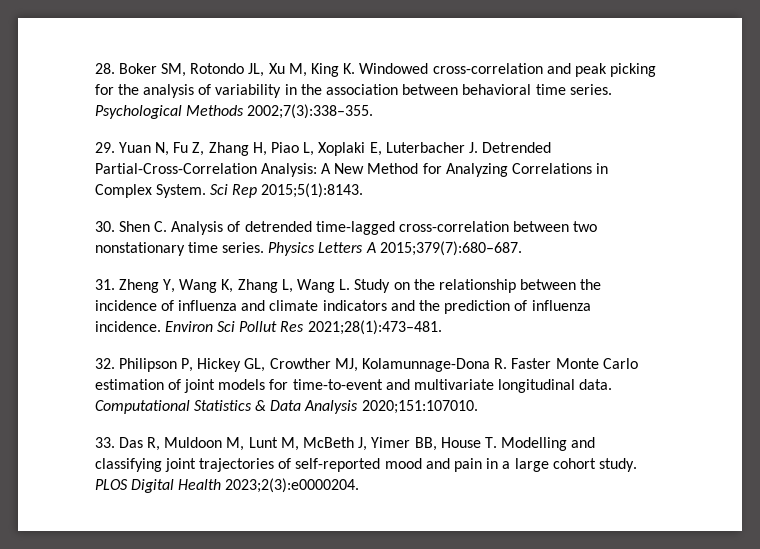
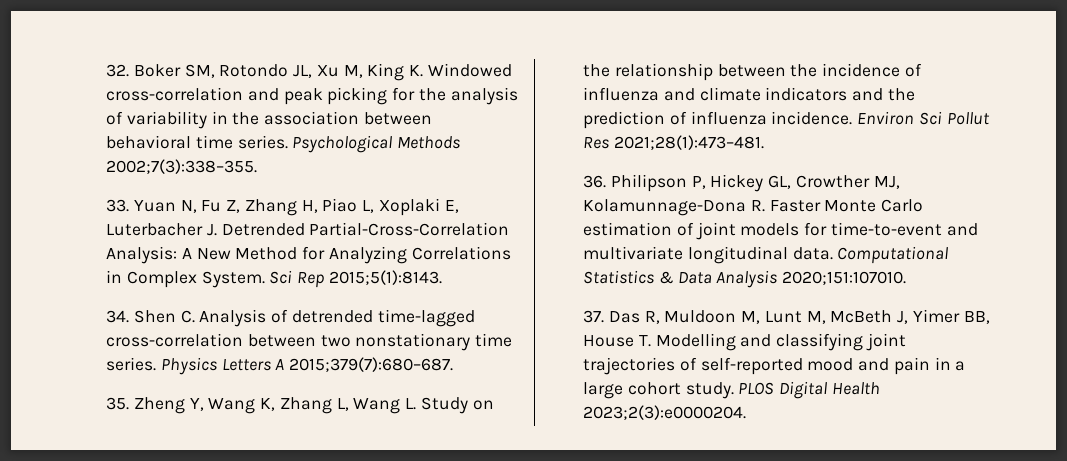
- 28. Boker SM, Rotondo JL, Xu M, King K. Windowed cross-correlation and peak picking for the analysis of variability in the association between behavioral time series.
+ 32. Boker SM, Rotondo JL, Xu M, King K. Windowed cross-correlation and peak picking for the analysis of variability in the association between behavioral time series.
- 29. Yuan N, Fu Z, Zhang H, Piao L, Xoplaki E, Luterbacher J. Detrended Partial-Cross-Correlation Analysis: A New Method for Analyzing Correlations in Complex System.
+ 33. Yuan N, Fu Z, Zhang H, Piao L, Xoplaki E, Luterbacher J. Detrended Partial-Cross-Correlation Analysis: A New Method for Analyzing Correlations in Complex System.
- 30. Shen C. Analysis of detrended time-lagged cross-correlation between two nonstationary time series.
+ 34. Shen C. Analysis of detrended time-lagged cross-correlation between two nonstationary time series.
- 31. Zheng Y, Wang K, Zhang L, Wang L. Study on the relationship between the incidence of influenza and climate indicators and the prediction of influenza incidence.
+ 35. Zheng Y, Wang K, Zhang L, Wang L. Study on the relationship between the incidence of influenza and climate indicators and the prediction of influenza incidence.
- 32. Philipson P, Hickey GL, Crowther MJ, Kolamunnage-Dona R. Faster Monte Carlo estimation of joint models for time-to-event and multivariate longitudinal data.
+ 36. Philipson P, Hickey GL, Crowther MJ, Kolamunnage-Dona R. Faster Monte Carlo estimation of joint models for time-to-event and multivariate longitudinal data.
- 33. Das R, Muldoon M, Lunt M, McBeth J, Yimer BB, House T. Modelling and classifying joint trajectories of self-reported mood and pain in a large cohort study.
+ 37. Das R, Muldoon M, Lunt M, McBeth J, Yimer BB, House T. Modelling and classifying joint trajectories of self-reported mood and pain in a large cohort study.

